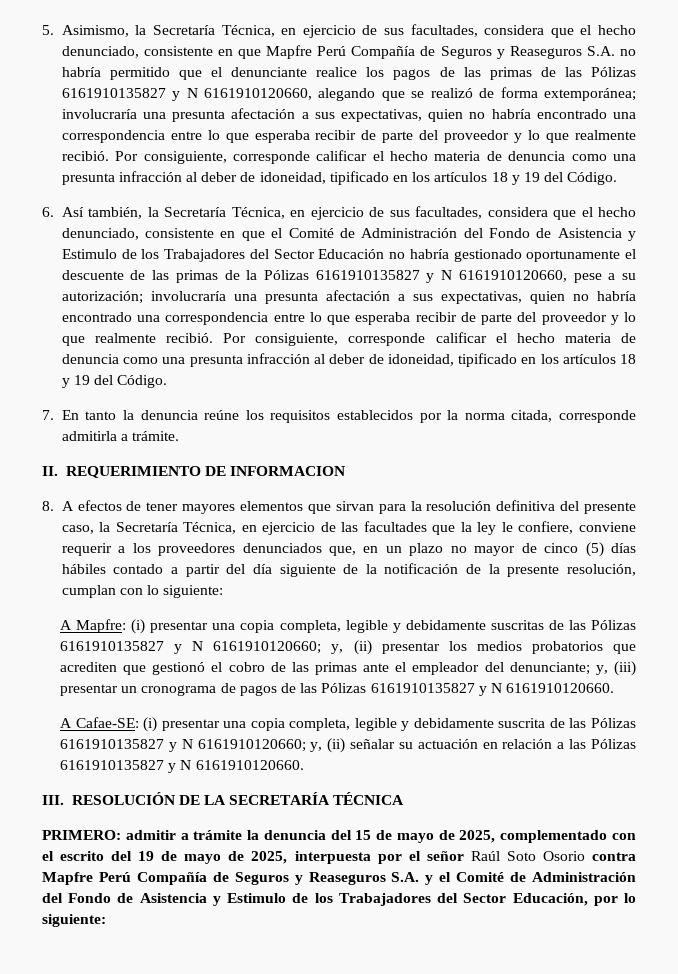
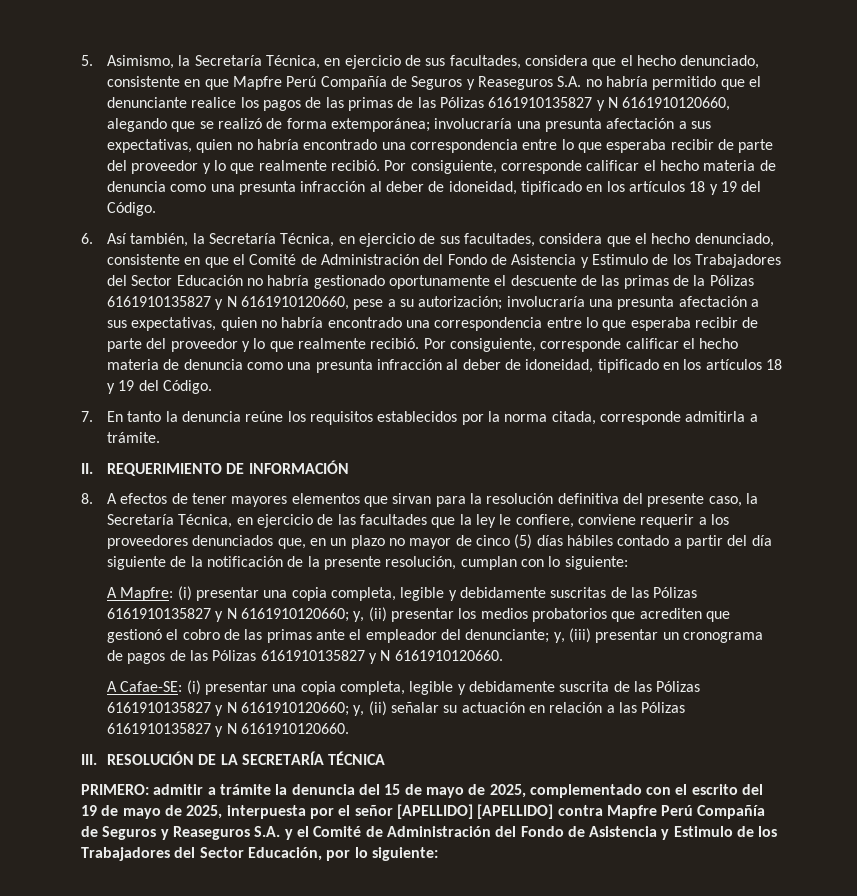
- II. REQUERIMIENTO DE INFORMACION
+ II. REQUERIMIENTO DE INFORMACIÓN
- PRIMERO: admitir a trámite la denuncia del 15 de mayo de 2025, complementado con el escrito del 19 de mayo de 2025, interpuesta por el señor Raúl Soto Osorio contra Mapfre Perú Compañía de Seguros y Reaseguros S.A. y el Comité de Administración del Fondo de Asistencia y Estimulo de los Trabajadores del Sector Educación, por lo siguiente:
+ PRIMERO: admitir a trámite la denuncia del 15 de mayo de 2025, complementado con el escrito del 19 de mayo de 2025, interpuesta por el señor [APELLIDO] [APELLIDO] contra Mapfre Perú Compañía de Seguros y Reaseguros S.A. y el Comité de Administración del Fondo de Asistencia y Estimulo de los Trabajadores del Sector Educación, por lo siguiente:

